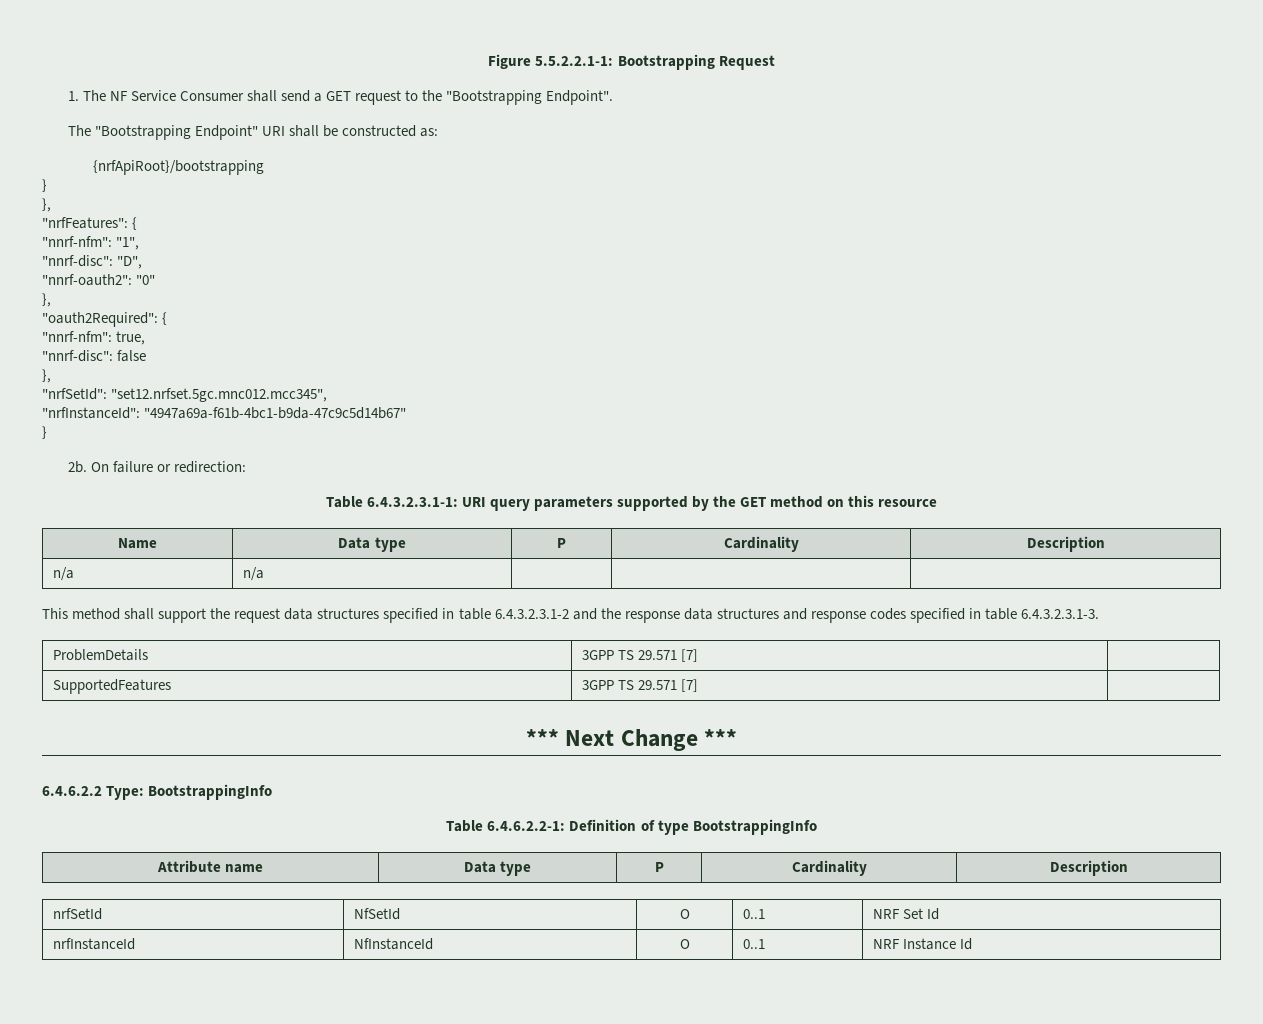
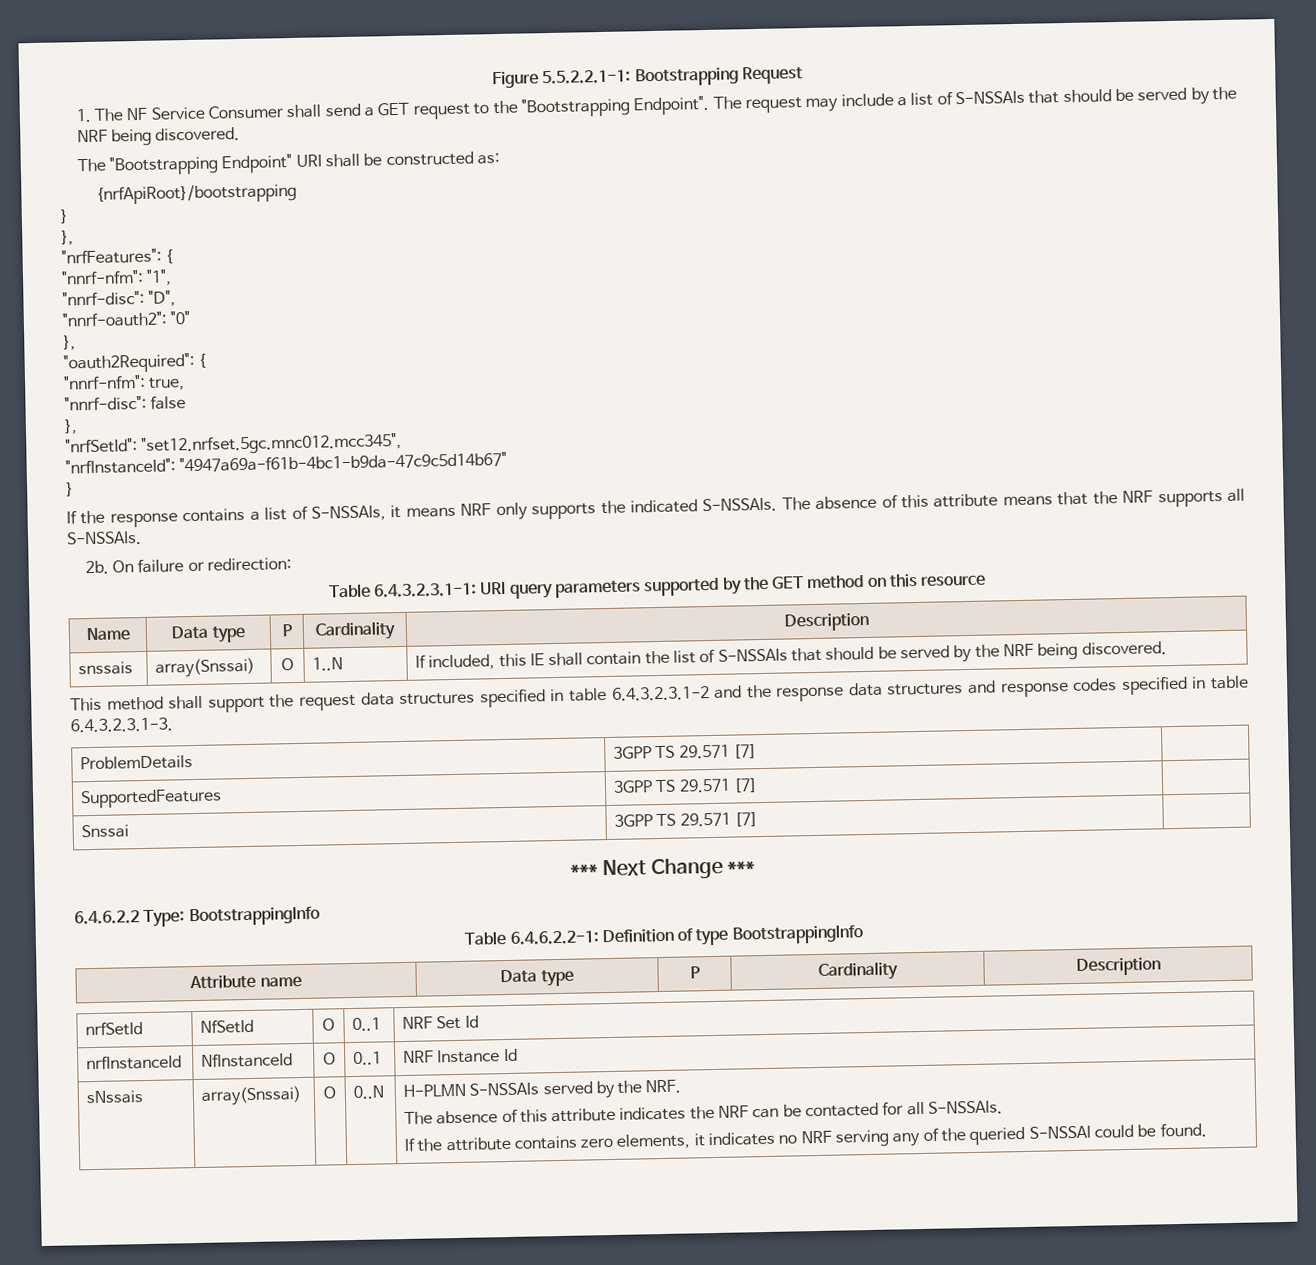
+ The request may include a list of S-NSSAIs that should be served by the NRF being discovered.
+ If the response contains a list of S-NSSAIs, it means NRF only supports the indicated S-NSSAIs. The absence of this attribute means that the NRF supports all S-NSSAIs.
- n/a | n/a | | |
+ snssais | array(Snssai) | O | 1..N | If included, this IE shall contain the list of S-NSSAIs that should be served by the NRF being discovered.
+ Snssai | 3GPP TS 29.571 [7] |
+ sNssais | array(Snssai) | O | 0..N | H-PLMN S-NSSAIs served by the NRF.
+ The absence of this attribute indicates the NRF can be contacted for all S-NSSAIs.
+ If the attribute contains zero elements, it indicates no NRF serving any of the queried S-NSSAI could be found.

